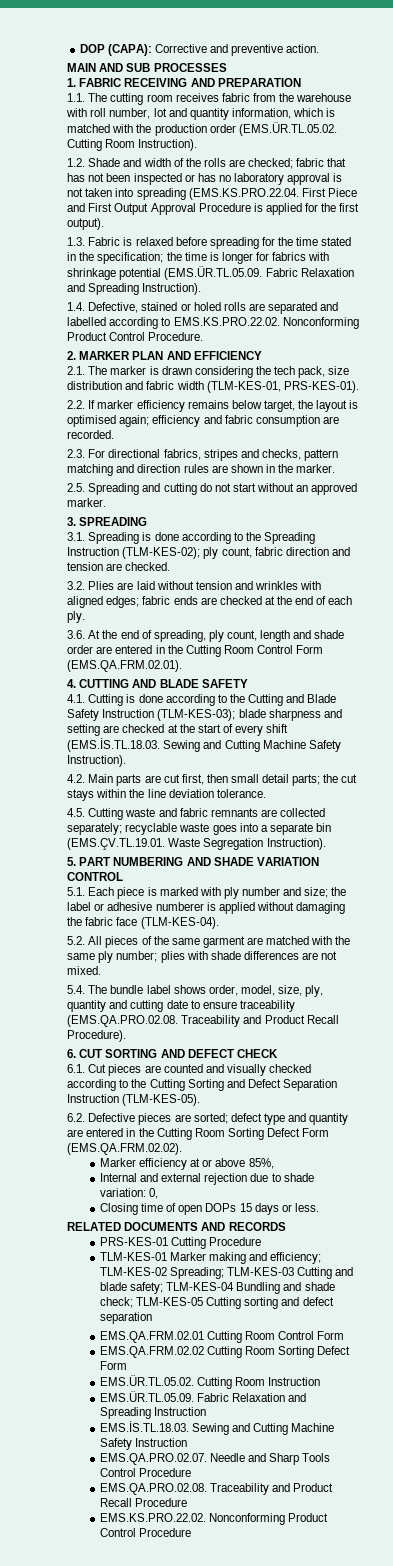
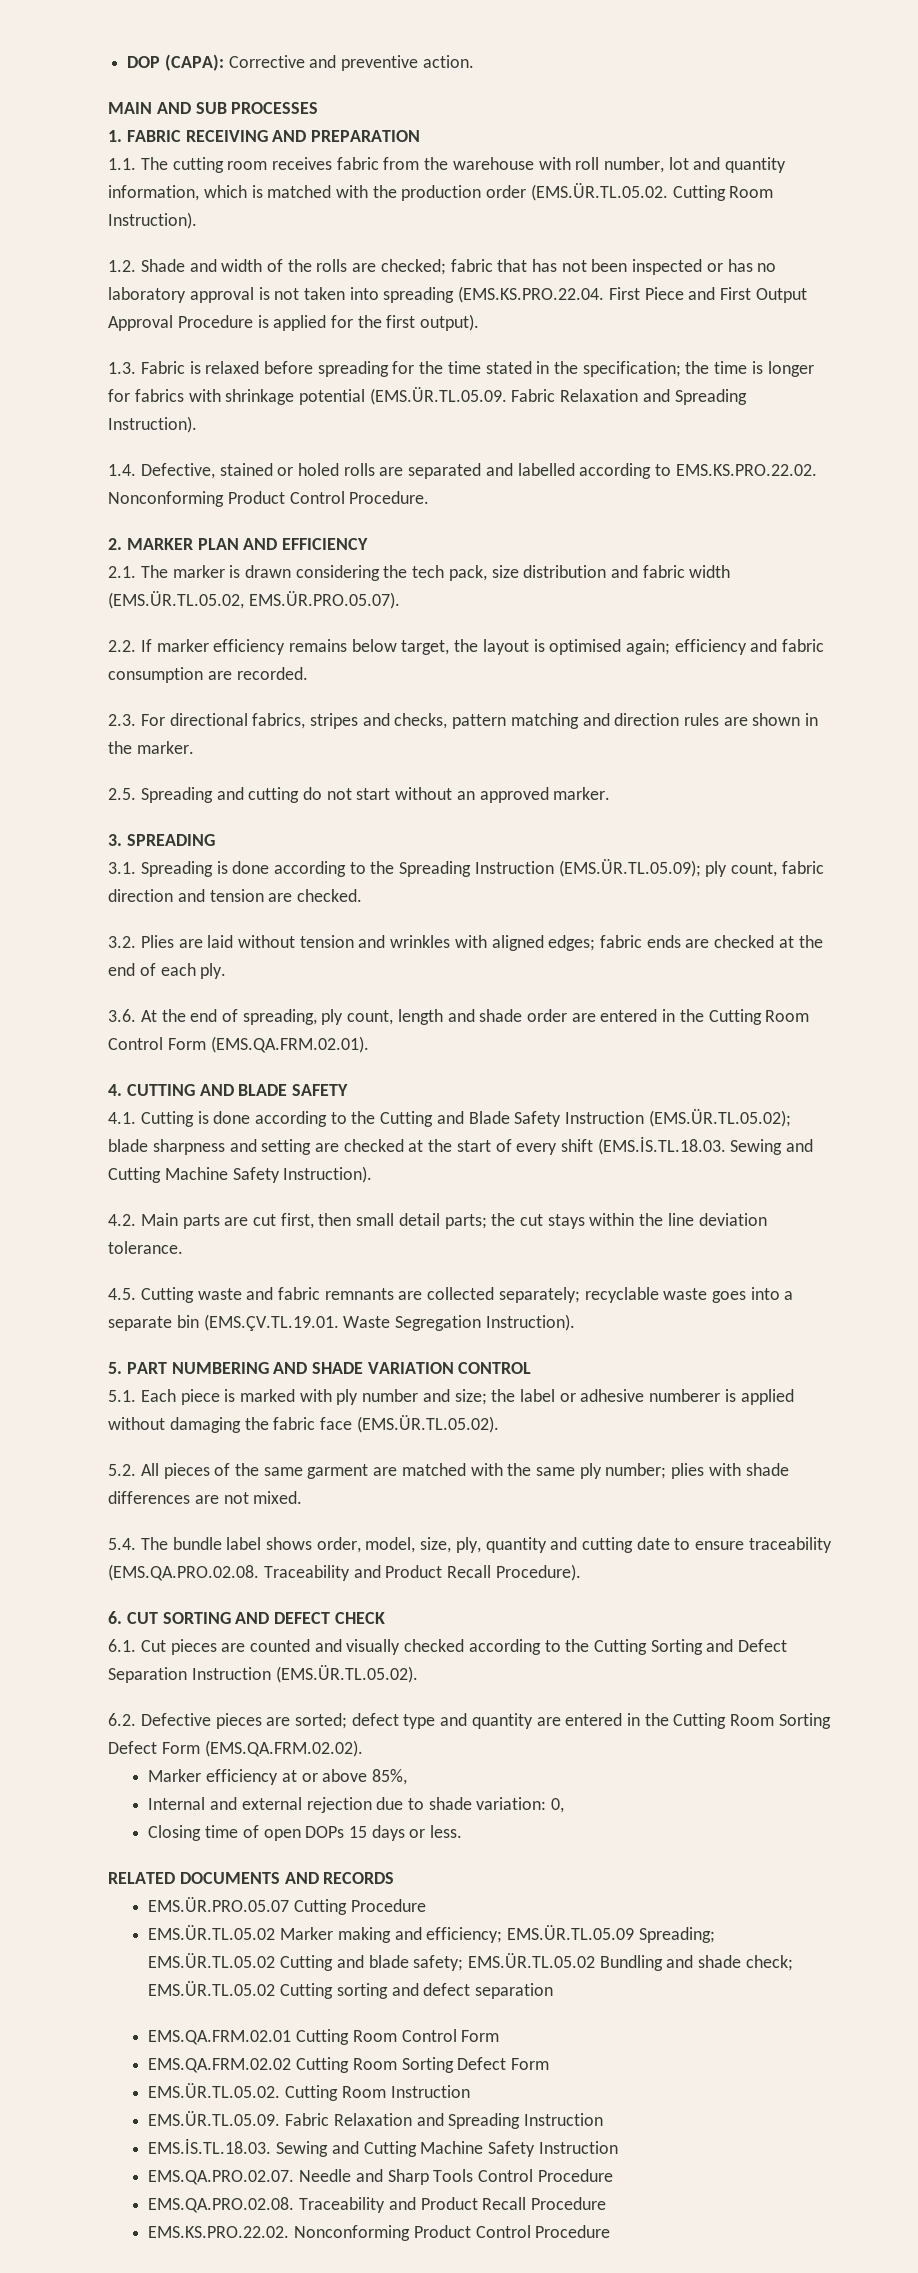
- 2.1. The marker is drawn considering the tech pack, size distribution and fabric width (TLM-KES-01, PRS-KES-01).
+ 2.1. The marker is drawn considering the tech pack, size distribution and fabric width (EMS.ÜR.TL.05.02, EMS.ÜR.PRO.05.07).
- 3.1. Spreading is done according to the Spreading Instruction (TLM-KES-02); ply count, fabric direction and tension are checked.
+ 3.1. Spreading is done according to the Spreading Instruction (EMS.ÜR.TL.05.09); ply count, fabric direction and tension are checked.
- 4.1. Cutting is done according to the Cutting and Blade Safety Instruction (TLM-KES-03); blade sharpness and setting are checked at the start of every shift (EMS.İS.TL.18.03. Sewing and Cutting Machine Safety Instruction).
+ 4.1. Cutting is done according to the Cutting and Blade Safety Instruction (EMS.ÜR.TL.05.02); blade sharpness and setting are checked at the start of every shift (EMS.İS.TL.18.03. Sewing and Cutting Machine Safety Instruction).
- 5.1. Each piece is marked with ply number and size; the label or adhesive numberer is applied without damaging the fabric face (TLM-KES-04).
+ 5.1. Each piece is marked with ply number and size; the label or adhesive numberer is applied without damaging the fabric face (EMS.ÜR.TL.05.02).
- 6.1. Cut pieces are counted and visually checked according to the Cutting Sorting and Defect Separation Instruction (TLM-KES-05).
+ 6.1. Cut pieces are counted and visually checked according to the Cutting Sorting and Defect Separation Instruction (EMS.ÜR.TL.05.02).
- PRS-KES-01 Cutting Procedure
+ EMS.ÜR.PRO.05.07 Cutting Procedure
- TLM-KES-01 Marker making and efficiency; TLM-KES-02 Spreading; TLM-KES-03 Cutting and blade safety; TLM-KES-04 Bundling and shade check; TLM-KES-05 Cutting sorting and defect separation
+ EMS.ÜR.TL.05.02 Marker making and efficiency; EMS.ÜR.TL.05.09 Spreading; EMS.ÜR.TL.05.02 Cutting and blade safety; EMS.ÜR.TL.05.02 Bundling and shade check; EMS.ÜR.TL.05.02 Cutting sorting and defect separation

